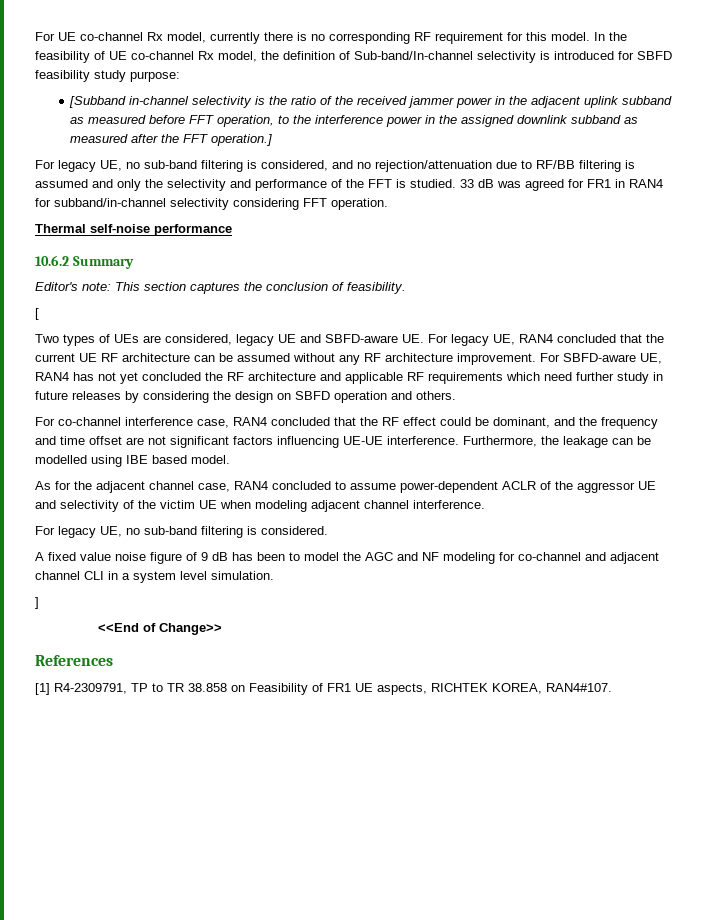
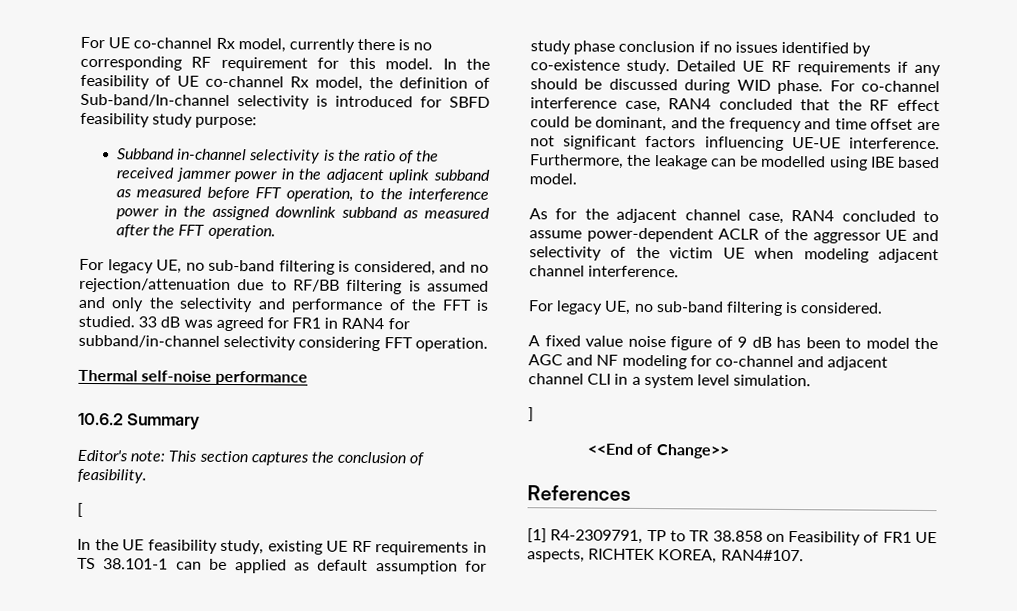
- [Subband in-channel selectivity is the ratio of the received jammer power in the adjacent uplink subband as measured before FFT operation, to the interference power in the assigned downlink subband as measured after the FFT operation.]
+ Subband in-channel selectivity is the ratio of the received jammer power in the adjacent uplink subband as measured before FFT operation, to the interference power in the assigned downlink subband as measured after the FFT operation.
- Two types of UEs are considered, legacy UE and SBFD-aware UE. For legacy UE, RAN4 concluded that the current UE RF architecture can be assumed without any RF architecture improvement. For SBFD-aware UE, RAN4 has not yet concluded the RF architecture and applicable RF requirements which need further study in future releases by considering the design on SBFD operation and others.
- For co-channel interference case, RAN4 concluded that the RF effect could be dominant, and the frequency and time offset are not significant factors influencing UE-UE interference.
+ In the UE feasibility study, existing UE RF requirements in TS 38.101-1 can be applied as default assumption for study phase conclusion if no issues identified by co-existence study. Detailed UE RF requirements if any should be discussed during WID phase. For co-channel interference case, RAN4 concluded that the RF effect could be dominant, and the frequency and time offset are not significant factors influencing UE-UE interference.

